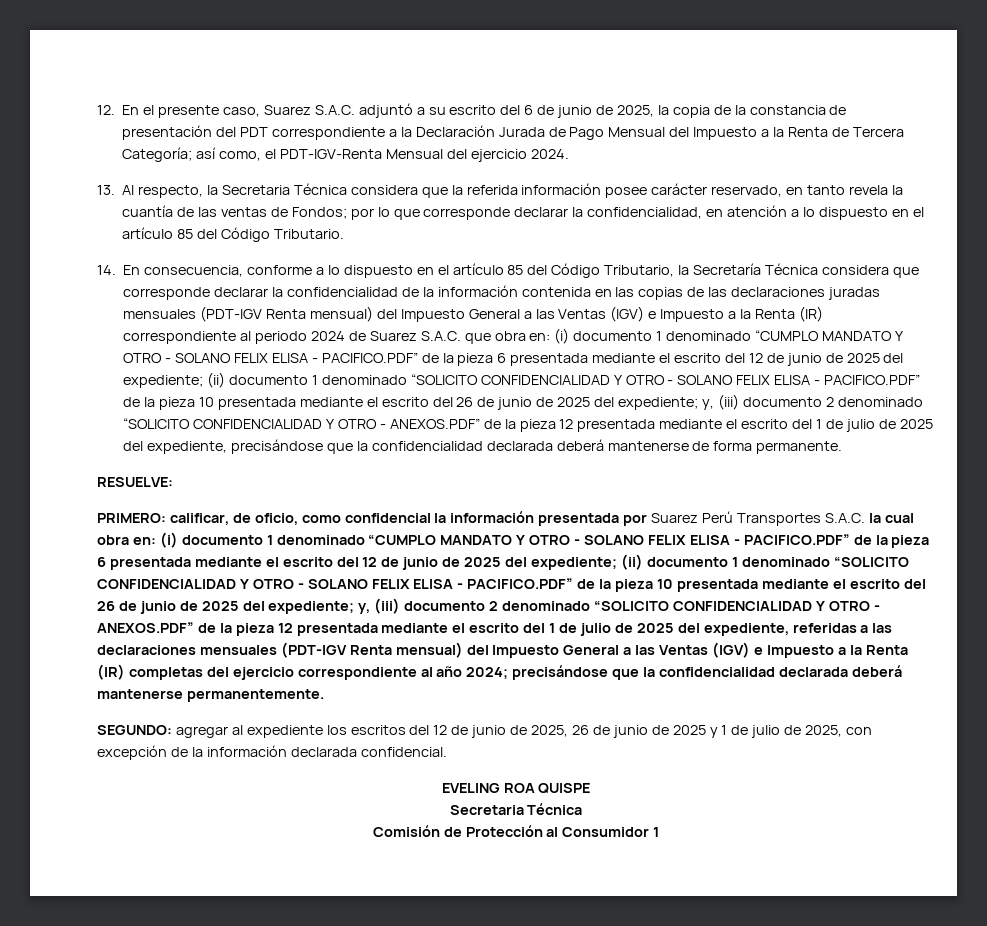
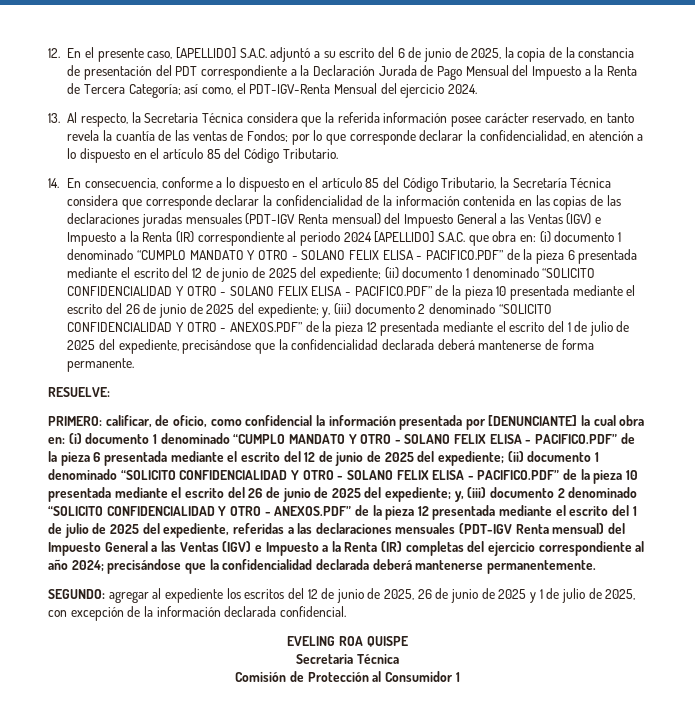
- 12. En el presente caso, Suarez S.A.C. adjuntó a su escrito del 6 de junio de 2025, la copia de la constancia de presentación del PDT correspondiente a la Declaración Jurada de Pago Mensual del Impuesto a la Renta de Tercera Categoría; así como, el PDT-IGV-Renta Mensual del ejercicio 2024.
+ 12. En el presente caso, [APELLIDO] S.A.C. adjuntó a su escrito del 6 de junio de 2025, la copia de la constancia de presentación del PDT correspondiente a la Declaración Jurada de Pago Mensual del Impuesto a la Renta de Tercera Categoría; así como, el PDT-IGV-Renta Mensual del ejercicio 2024.
- 14. En consecuencia, conforme a lo dispuesto en el artículo 85 del Código Tributario, la Secretaría Técnica considera que corresponde declarar la confidencialidad de la información contenida en las copias de las declaraciones juradas mensuales (PDT-IGV Renta mensual) del Impuesto General a las Ventas (IGV) e Impuesto a la Renta (IR) correspondiente al periodo 2024 de Suarez S.A.C. que obra en:
+ 14. En consecuencia, conforme a lo dispuesto en el artículo 85 del Código Tributario, la Secretaría Técnica considera que corresponde declarar la confidencialidad de la información contenida en las copias de las declaraciones juradas mensuales (PDT-IGV Renta mensual) del Impuesto General a las Ventas (IGV) e Impuesto a la Renta (IR) correspondiente al periodo 2024 [APELLIDO] S.A.C. que obra en:
- calificar, de oficio, como confidencial la información presentada por Suarez Perú Transportes S.A.C. la cual obra en:
+ calificar, de oficio, como confidencial la información presentada por [DENUNCIANTE] la cual obra en:

